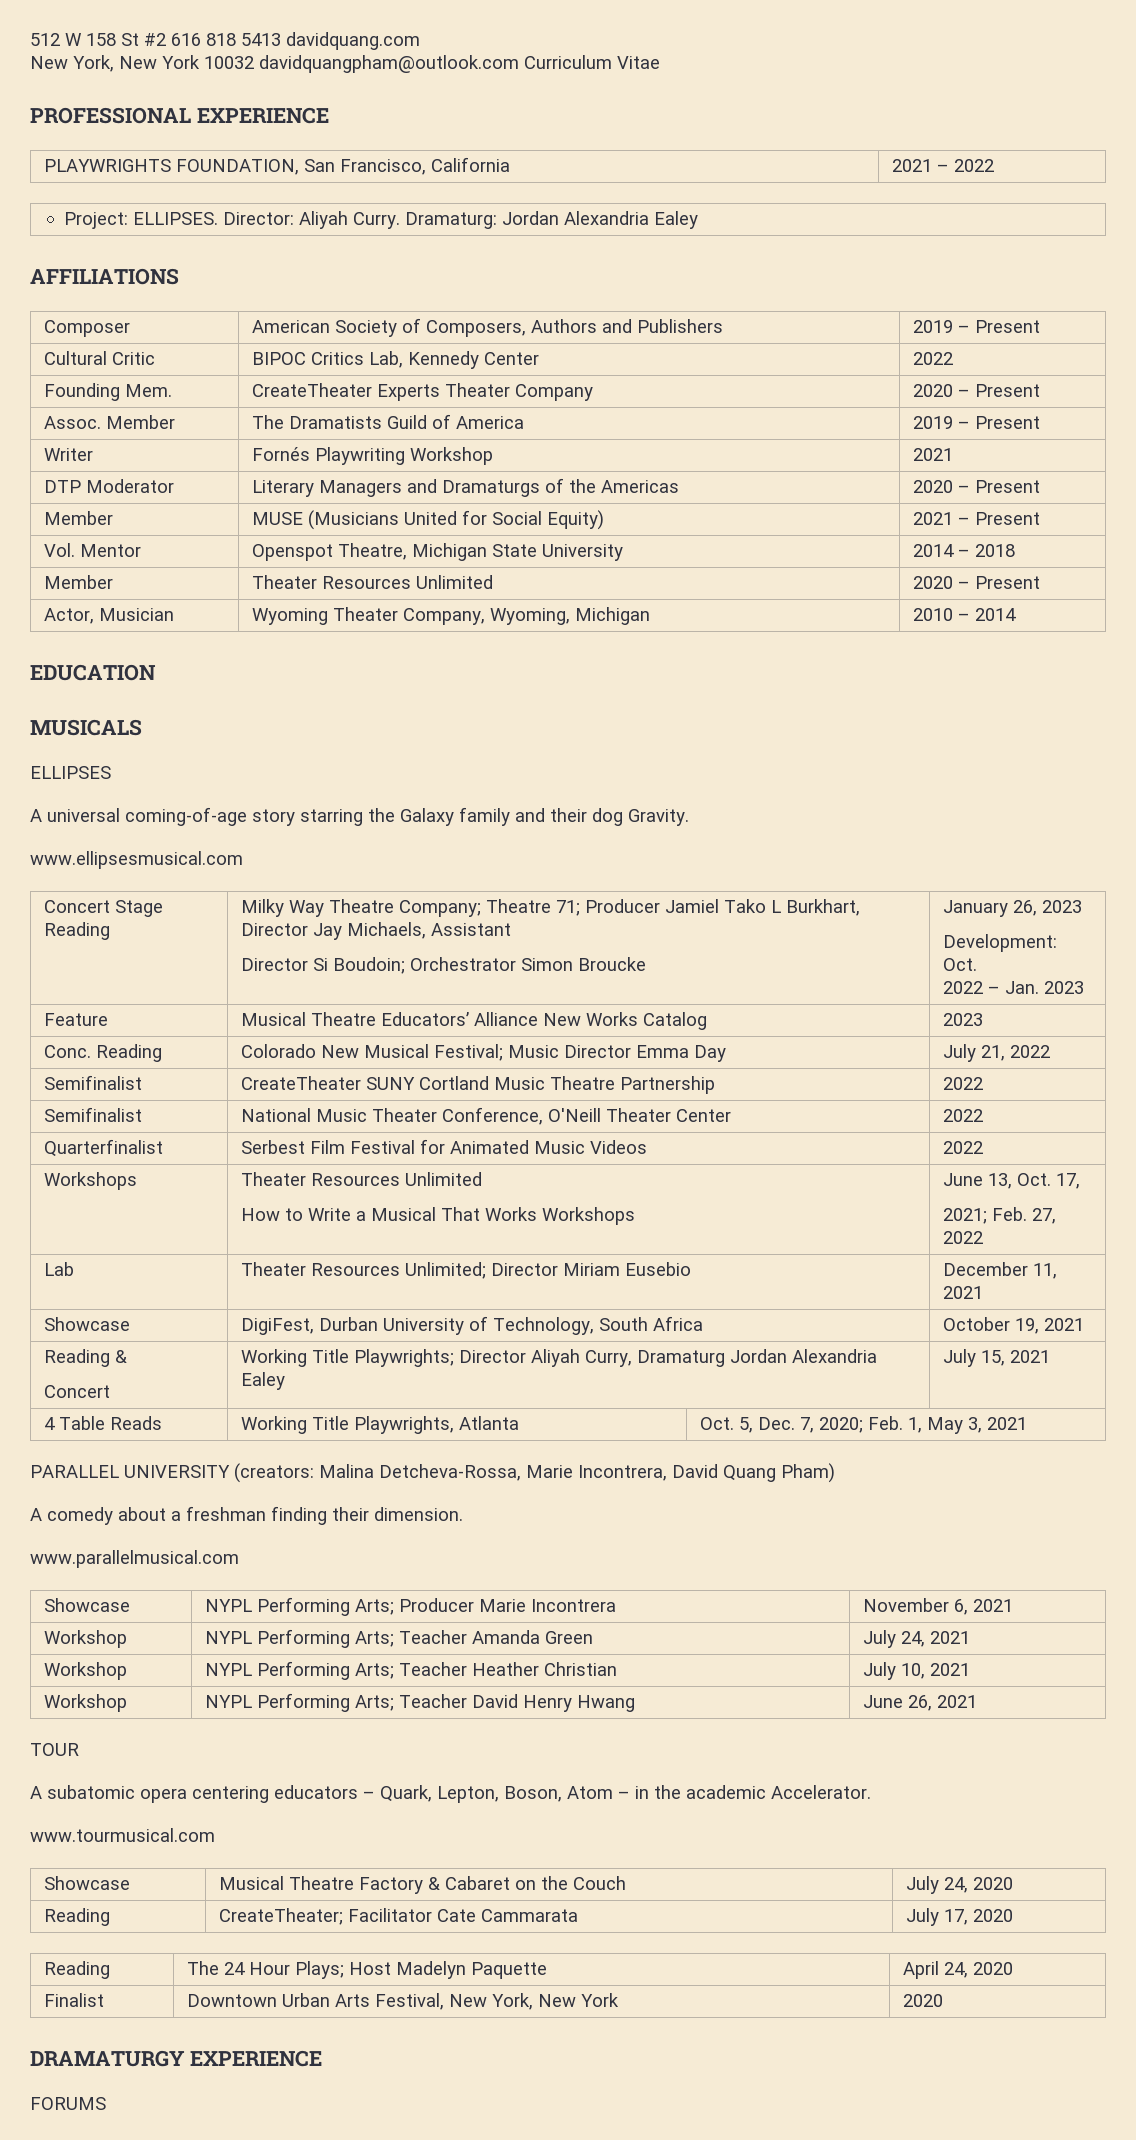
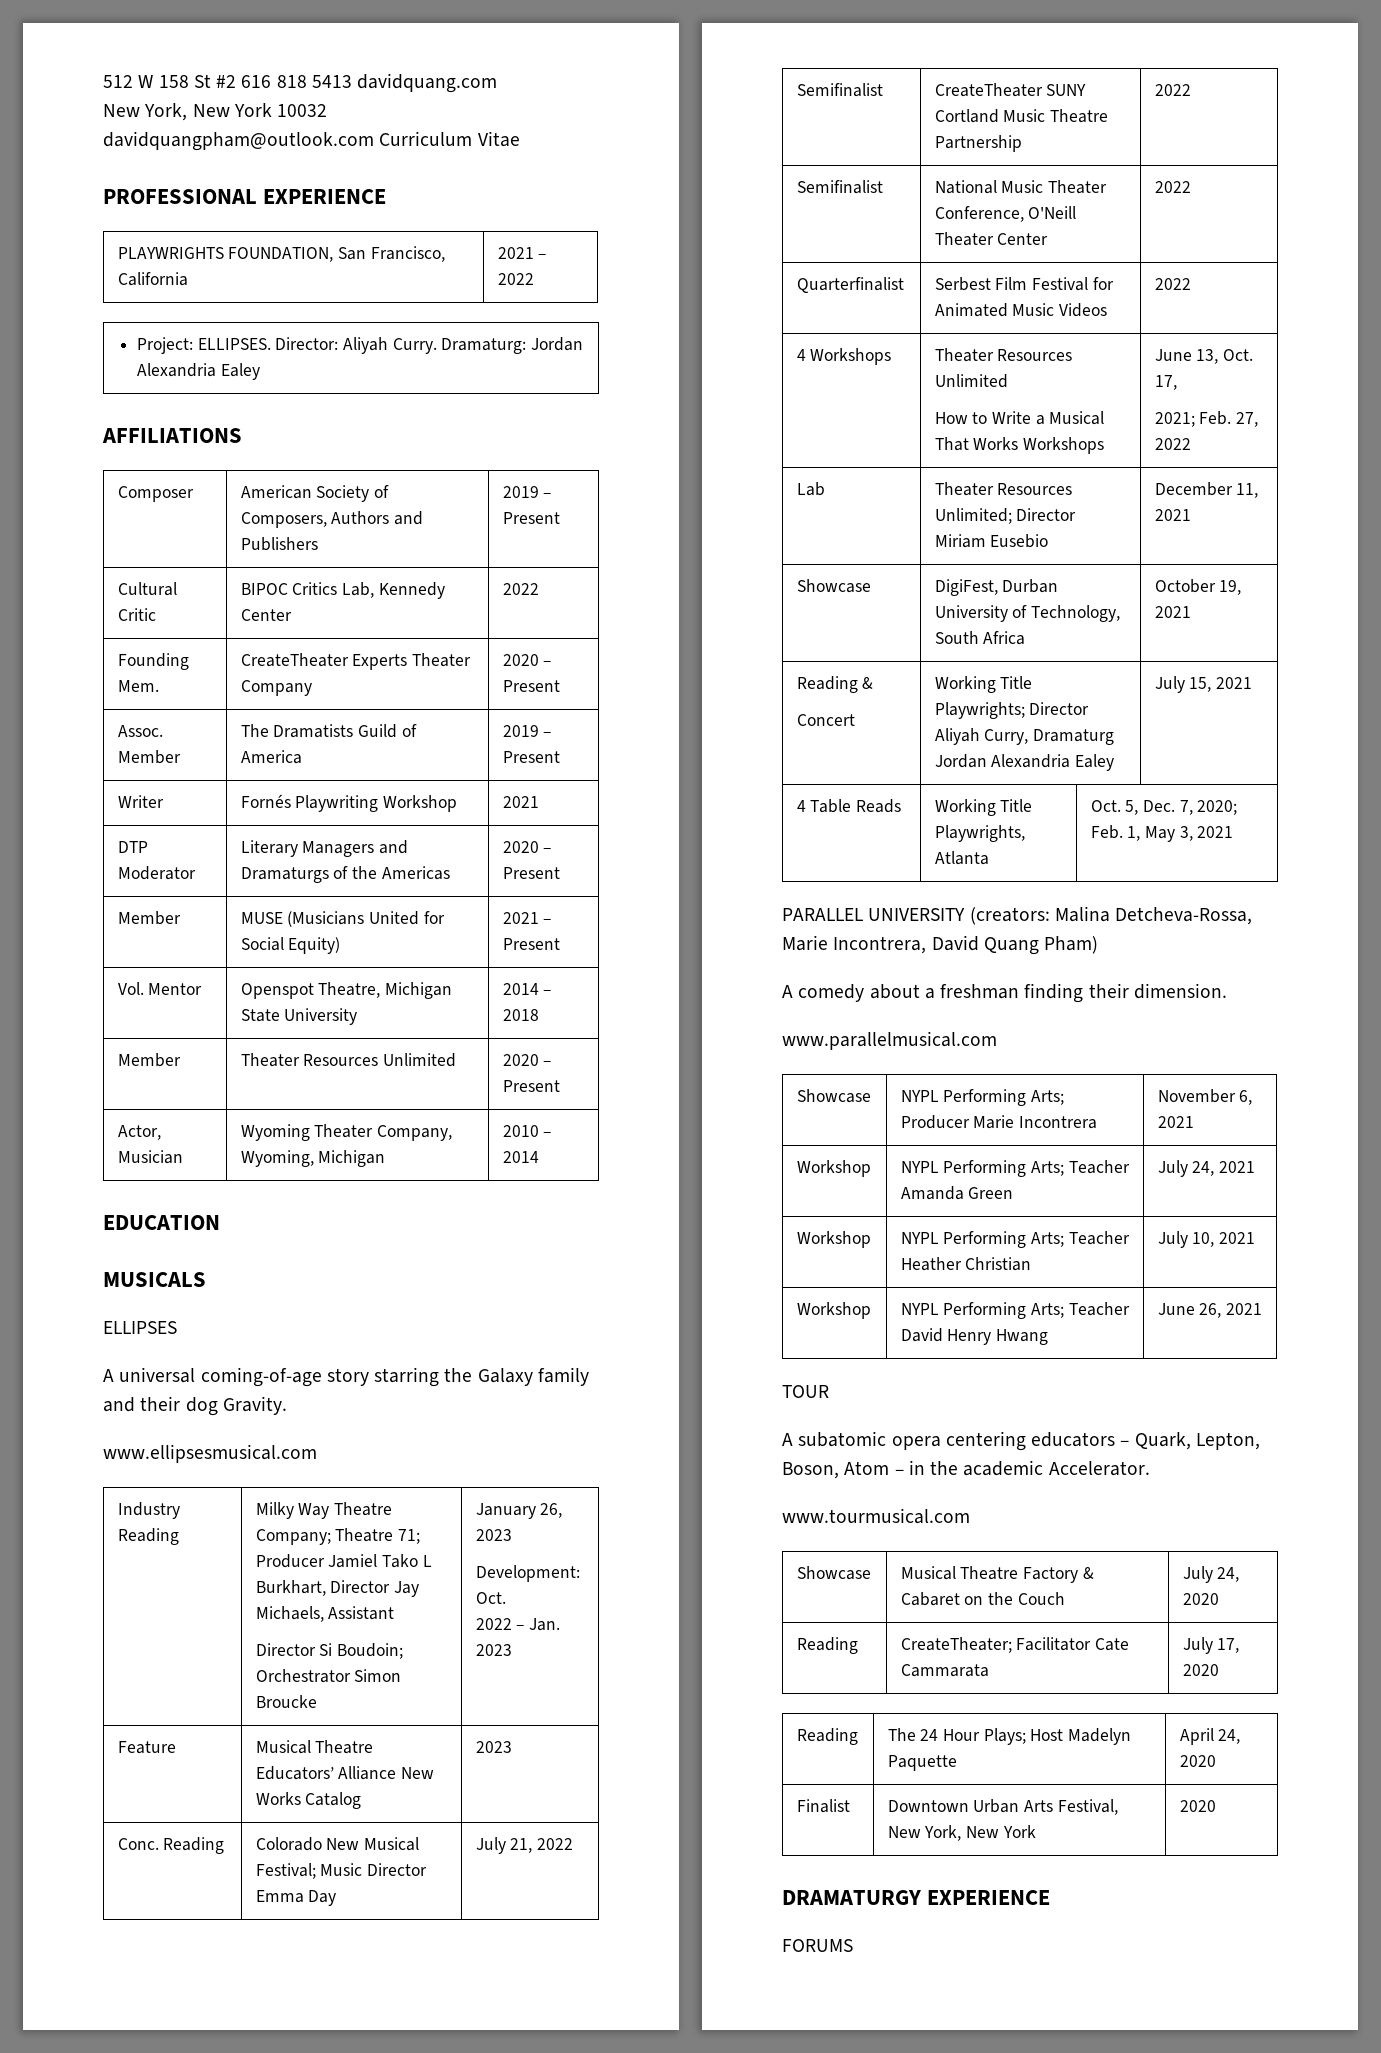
- Concert Stage Reading | Milky Way Theatre Company; Theatre 71; Producer Jamiel Tako L Burkhart, Director Jay Michaels, Assistant
+ Industry Reading | Milky Way Theatre Company; Theatre 71; Producer Jamiel Tako L Burkhart, Director Jay Michaels, Assistant
- Workshops | Theater Resources Unlimited
+ 4 Workshops | Theater Resources Unlimited

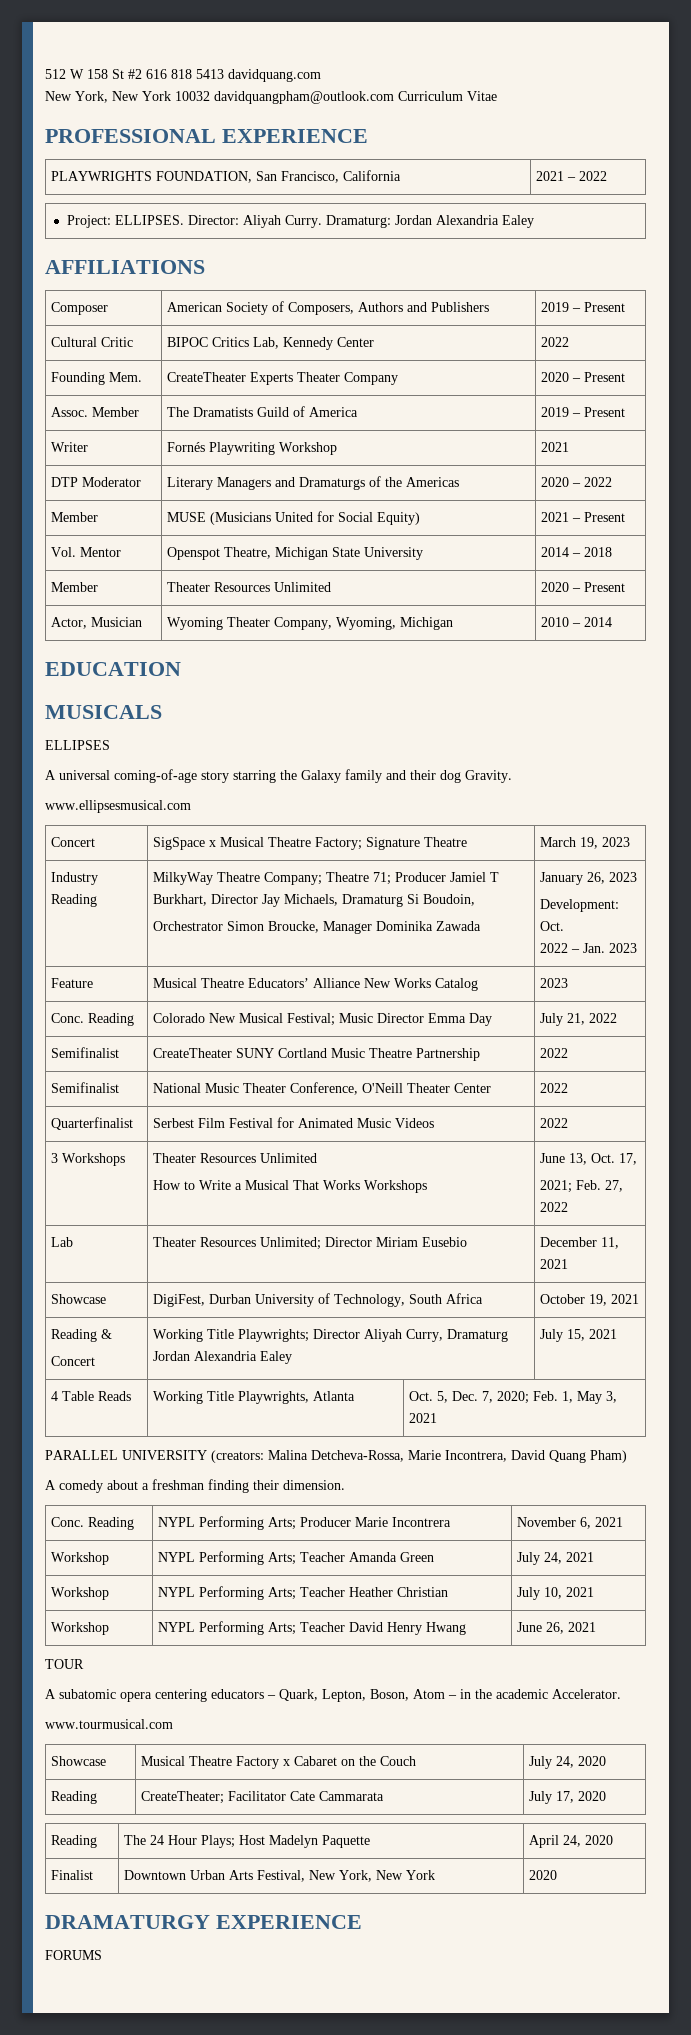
- DTP Moderator | Literary Managers and Dramaturgs of the Americas | 2020 – Present
+ DTP Moderator | Literary Managers and Dramaturgs of the Americas | 2020 – 2022
+ Concert | SigSpace x Musical Theatre Factory; Signature Theatre | March 19, 2023
- Industry Reading | Milky Way Theatre Company; Theatre 71; Producer Jamiel Tako L Burkhart, Director Jay Michaels, Assistant
- Director Si Boudoin; Orchestrator Simon Broucke | January 26, 2023
+ Industry Reading | MilkyWay Theatre Company; Theatre 71; Producer Jamiel T Burkhart, Director Jay Michaels, Dramaturg Si Boudoin,
+ Orchestrator Simon Broucke, Manager Dominika Zawada | January 26, 2023
- 4 Workshops | Theater Resources Unlimited
+ 3 Workshops | Theater Resources Unlimited
- www.parallelmusical.com
- Showcase | NYPL Performing Arts; Producer Marie Incontrera | November 6, 2021
+ Conc. Reading | NYPL Performing Arts; Producer Marie Incontrera | November 6, 2021
- Showcase | Musical Theatre Factory & Cabaret on the Couch | July 24, 2020
+ Showcase | Musical Theatre Factory x Cabaret on the Couch | July 24, 2020

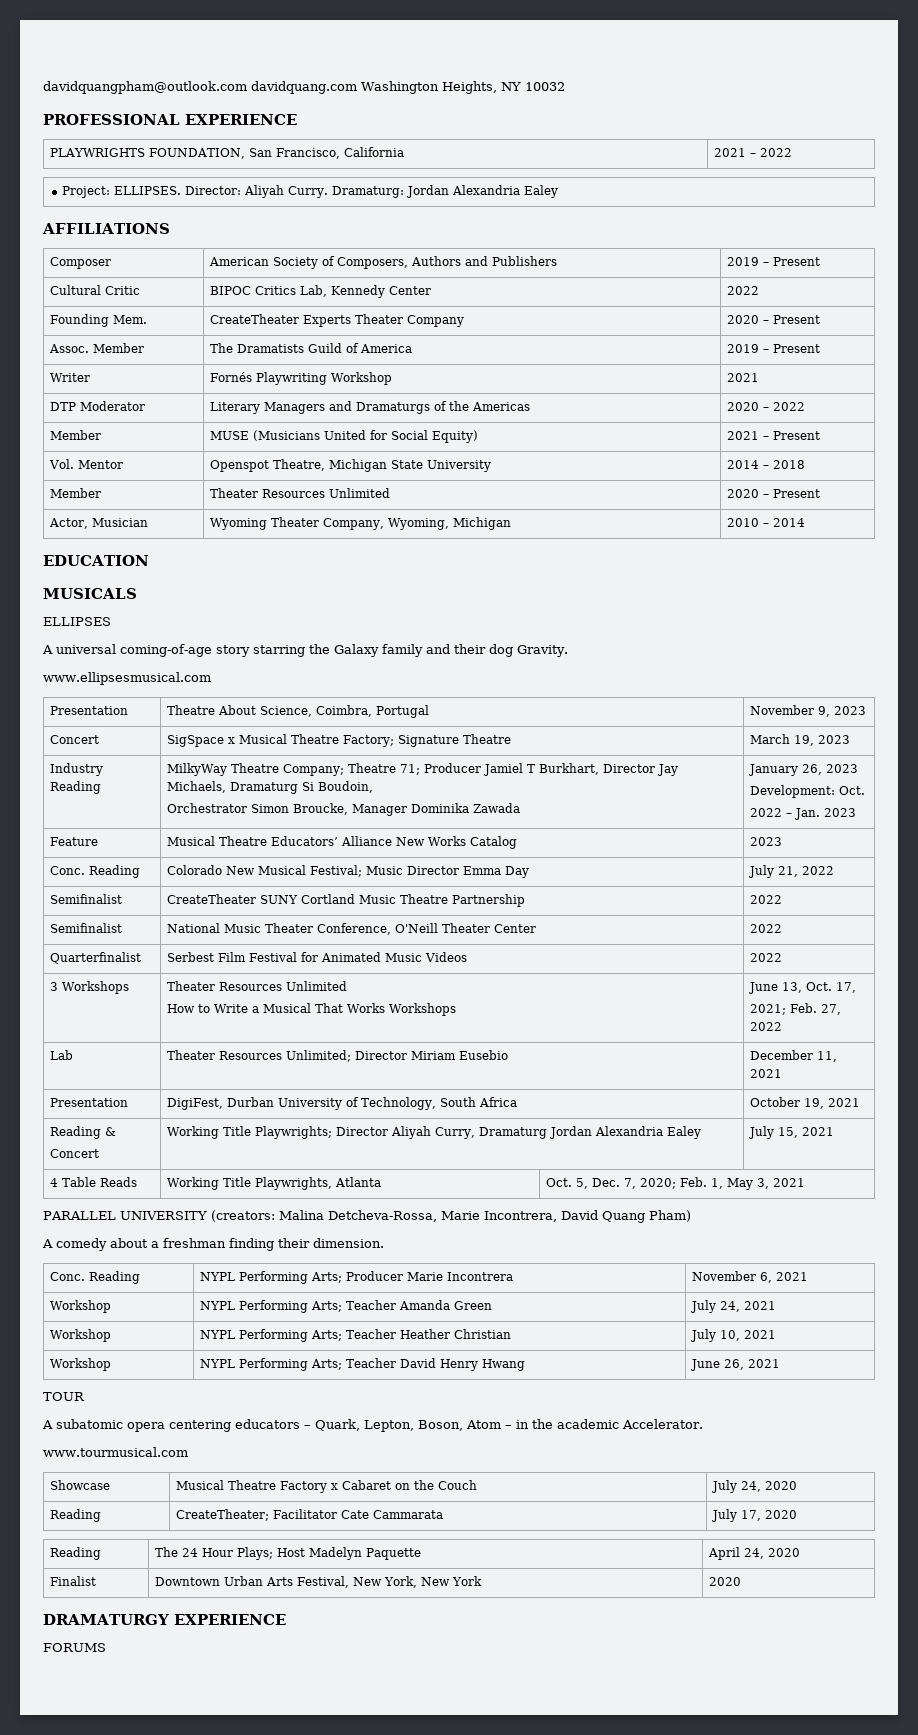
- 512 W 158 St #2 616 818 5413 davidquang.com
- New York, New York 10032 davidquangpham@outlook.com Curriculum Vitae
+ davidquangpham@outlook.com davidquang.com Washington Heights, NY 10032
+ Presentation | Theatre About Science, Coimbra, Portugal | November 9, 2023
- Showcase | DigiFest, Durban University of Technology, South Africa | October 19, 2021
+ Presentation | DigiFest, Durban University of Technology, South Africa | October 19, 2021

